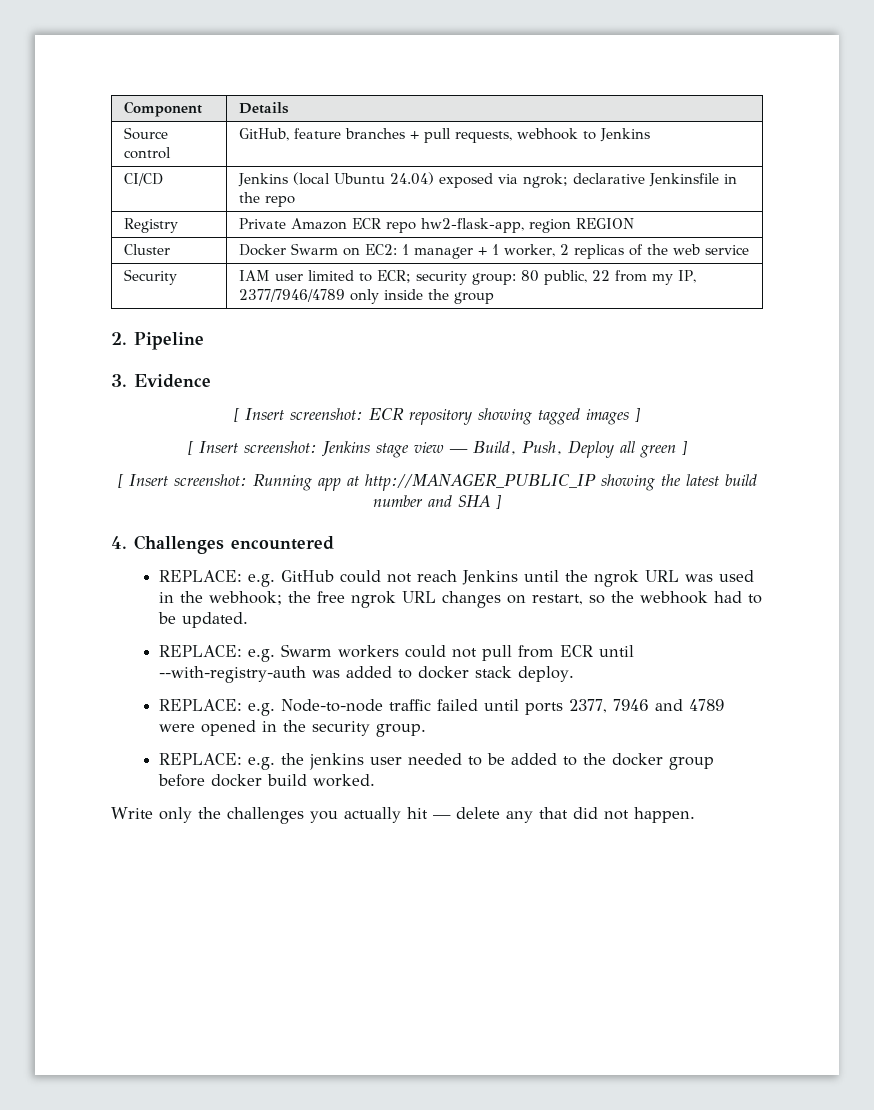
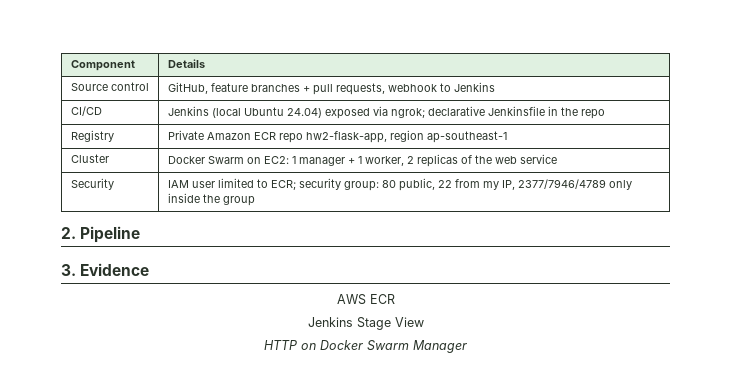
- Registry | Private Amazon ECR repo hw2-flask-app, region REGION
+ Registry | Private Amazon ECR repo hw2-flask-app, region ap-southeast-1
- [ Insert screenshot: ECR repository showing tagged images ]
- [ Insert screenshot: Jenkins stage view — Build, Push, Deploy all green ]
- [ Insert screenshot: Running app at http://MANAGER_PUBLIC_IP showing the latest build number and SHA ]
- 4. Challenges encountered
- REPLACE: e.g. GitHub could not reach Jenkins until the ngrok URL was used in the webhook; the free ngrok URL changes on restart, so the webhook had to be updated.
- REPLACE: e.g. Swarm workers could not pull from ECR until --with-registry-auth was added to docker stack deploy.
- REPLACE: e.g. Node-to-node traffic failed until ports 2377, 7946 and 4789 were opened in the security group.
- REPLACE: e.g. the jenkins user needed to be added to the docker group before docker build worked.
- Write only the challenges you actually hit — delete any that did not happen.
+ AWS ECR
+ Jenkins Stage View
+ HTTP on Docker Swarm Manager

